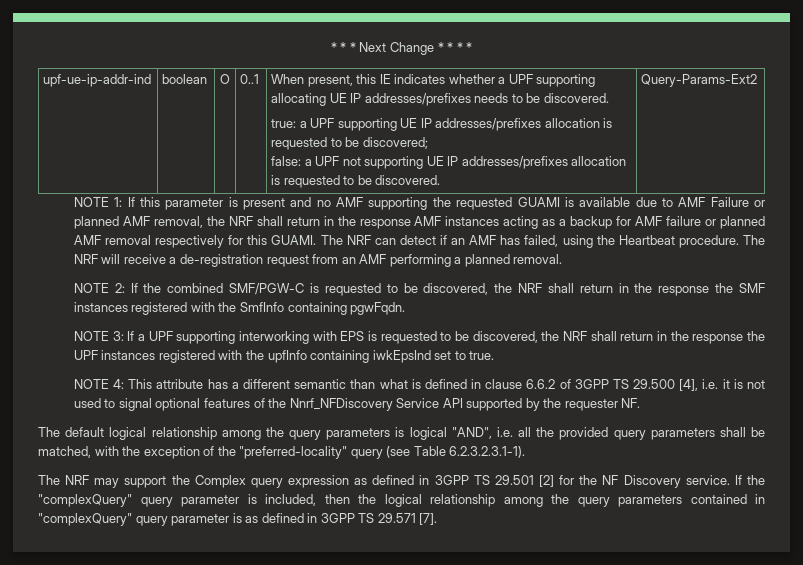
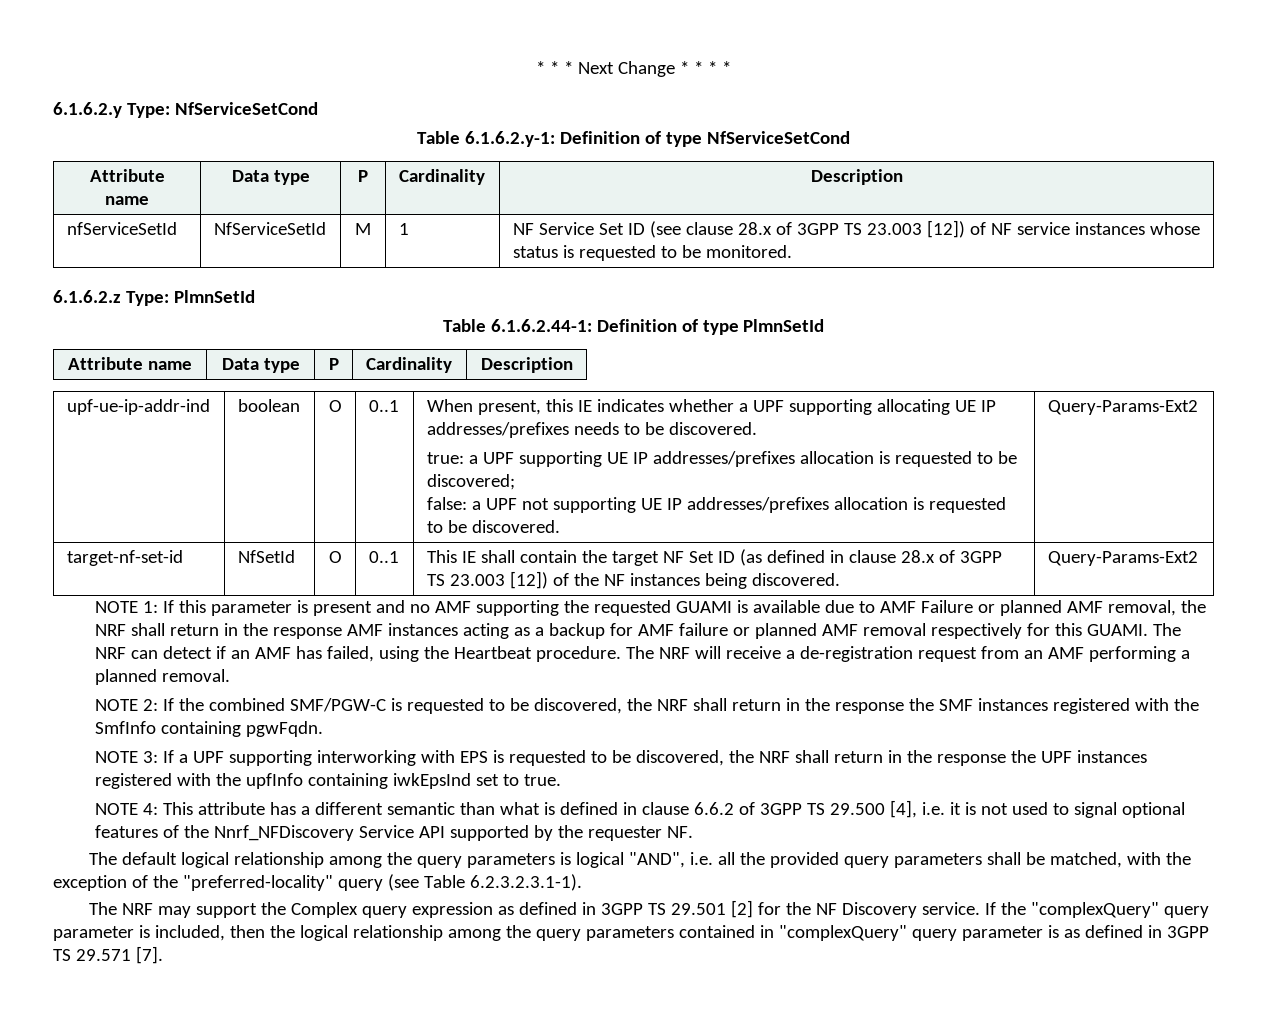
+ 6.1.6.2.y Type: NfServiceSetCond
+ Table 6.1.6.2.y-1: Definition of type NfServiceSetCond
+ Attribute name | Data type | P | Cardinality | Description
+ nfServiceSetId | NfServiceSetId | M | 1 | NF Service Set ID (see clause 28.x of 3GPP TS 23.003 [12]) of NF service instances whose status is requested to be monitored.
+ 6.1.6.2.z Type: PlmnSetId
+ Table 6.1.6.2.44-1: Definition of type PlmnSetId
+ Attribute name | Data type | P | Cardinality | Description
+ target-nf-set-id | NfSetId | O | 0..1 | This IE shall contain the target NF Set ID (as defined in clause 28.x of 3GPP TS 23.003 [12]) of the NF instances being discovered. | Query-Params-Ext2

